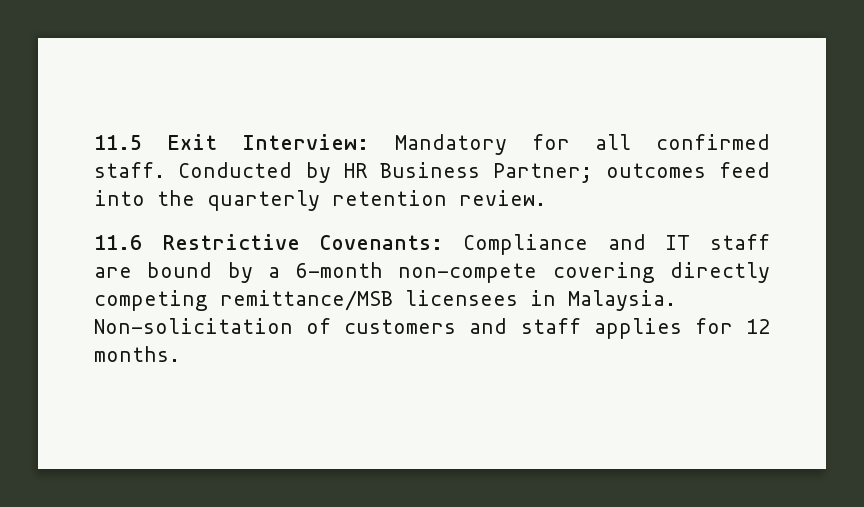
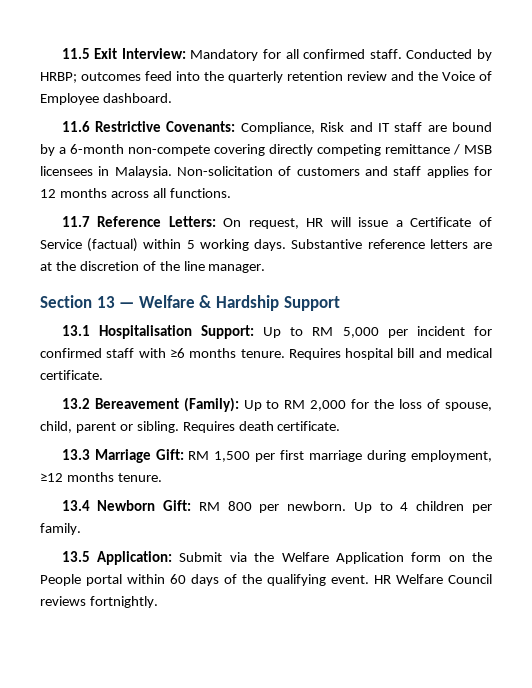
- Conducted by HR Business Partner; outcomes feed into the quarterly retention review.
+ Conducted by HRBP; outcomes feed into the quarterly retention review and the Voice of Employee dashboard.
- 11.6 Restrictive Covenants: Compliance and IT staff are bound by a 6-month non-compete covering directly competing remittance/MSB licensees in Malaysia.
+ 11.6 Restrictive Covenants: Compliance, Risk and IT staff are bound by a 6-month non-compete covering directly competing remittance / MSB licensees in Malaysia.
- Non-solicitation of customers and staff applies for 12 months.
+ Non-solicitation of customers and staff applies for 12 months across all functions.
+ 11.7 Reference Letters: On request, HR will issue a Certificate of Service (factual) within 5 working days. Substantive reference letters are at the discretion of the line manager.
+ Section 13 — Welfare & Hardship Support
+ 13.1 Hospitalisation Support: Up to RM 5,000 per incident for confirmed staff with ≥6 months tenure. Requires hospital bill and medical certificate.
+ 13.2 Bereavement (Family): Up to RM 2,000 for the loss of spouse, child, parent or sibling. Requires death certificate.
+ 13.3 Marriage Gift: RM 1,500 per first marriage during employment, ≥12 months tenure.
+ 13.4 Newborn Gift: RM 800 per newborn. Up to 4 children per family.
+ 13.5 Application: Submit via the Welfare Application form on the People portal within 60 days of the qualifying event. HR Welfare Council reviews fortnightly.

